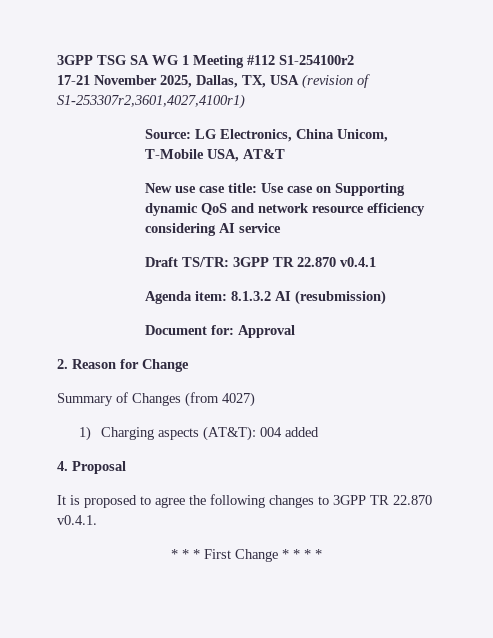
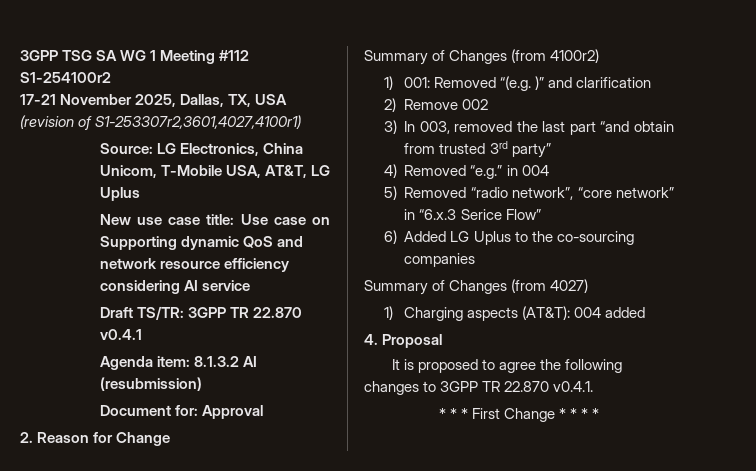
- Source: LG Electronics, China Unicom, T-Mobile USA, AT&T
+ Source: LG Electronics, China Unicom, T-Mobile USA, AT&T, LG Uplus
+ Summary of Changes (from 4100r2)
+ 1) 001: Removed “(e.g. )” and clarification
+ 2) Remove 002
+ 3) In 003, removed the last part “and obtain from trusted 3rd party”
+ 4) Removed “e.g.” in 004
+ 5) Removed “radio network”, “core network” in “6.x.3 Serice Flow”
+ 6) Added LG Uplus to the co-sourcing companies

